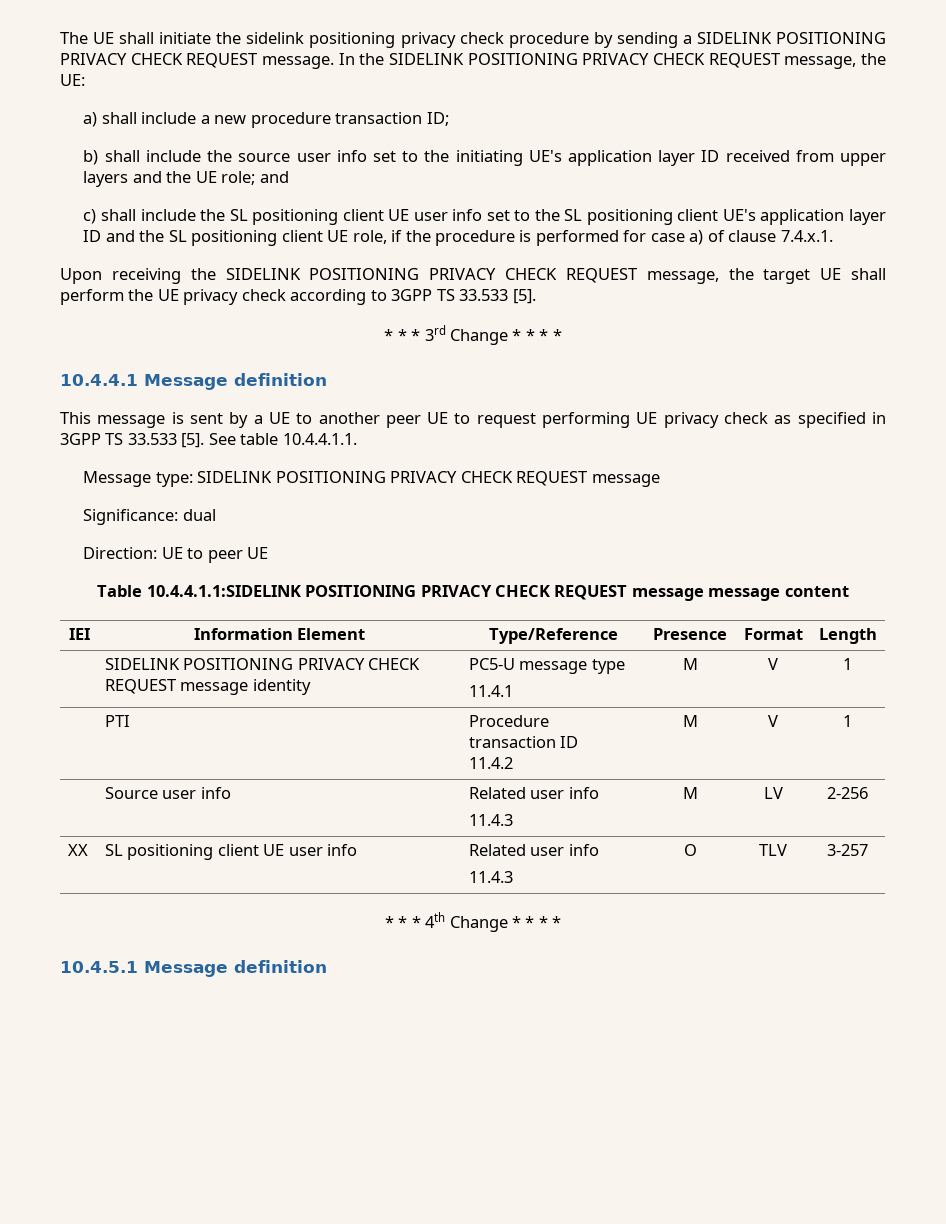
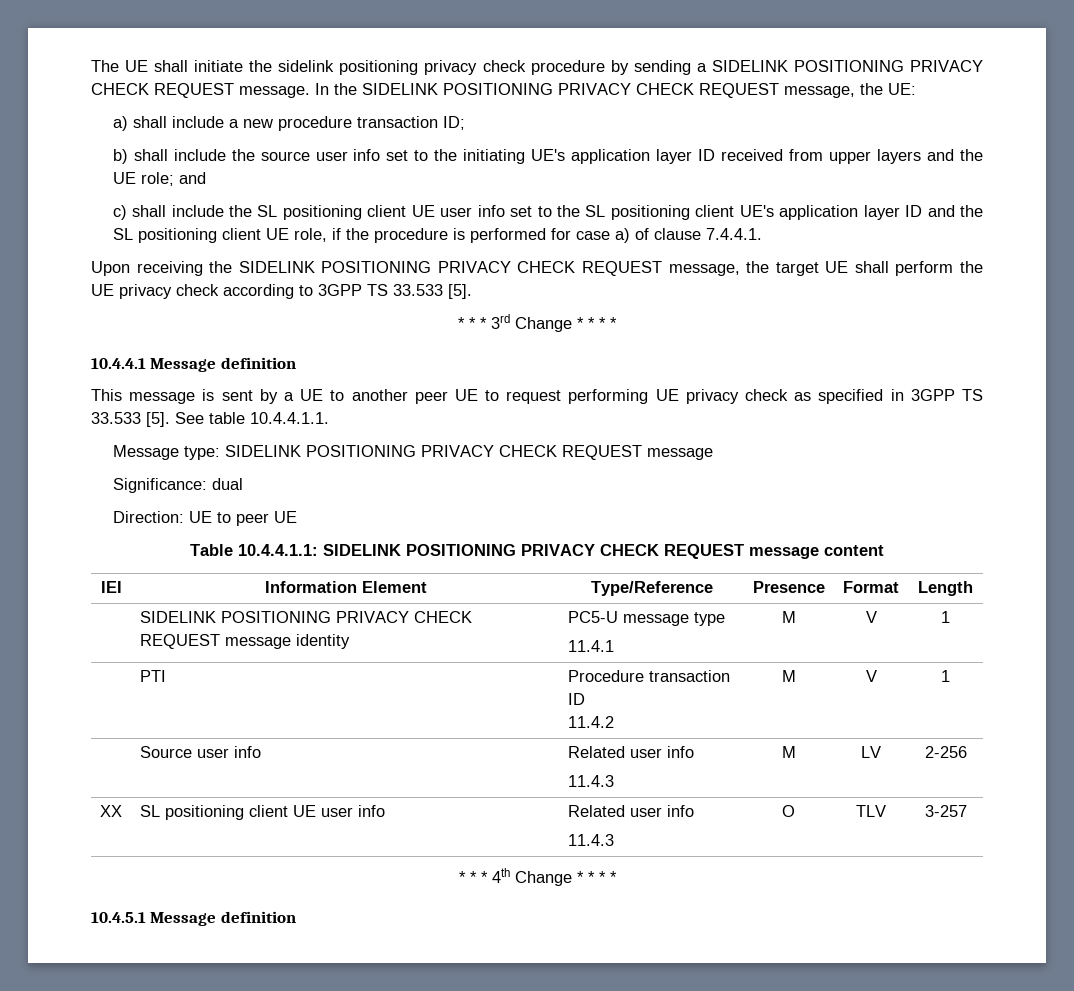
- c) shall include the SL positioning client UE user info set to the SL positioning client UE's application layer ID and the SL positioning client UE role, if the procedure is performed for case a) of clause 7.4.x.1.
+ c) shall include the SL positioning client UE user info set to the SL positioning client UE's application layer ID and the SL positioning client UE role, if the procedure is performed for case a) of clause 7.4.4.1.
- Table 10.4.4.1.1:SIDELINK POSITIONING PRIVACY CHECK REQUEST message message content
+ Table 10.4.4.1.1: SIDELINK POSITIONING PRIVACY CHECK REQUEST message content

